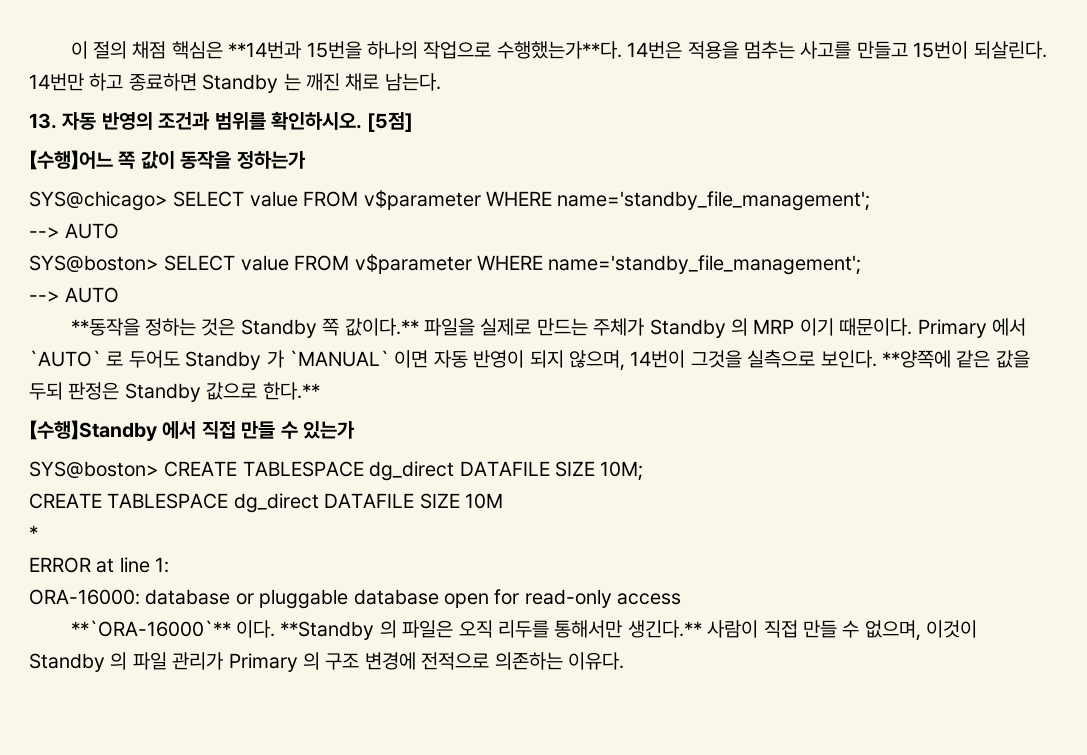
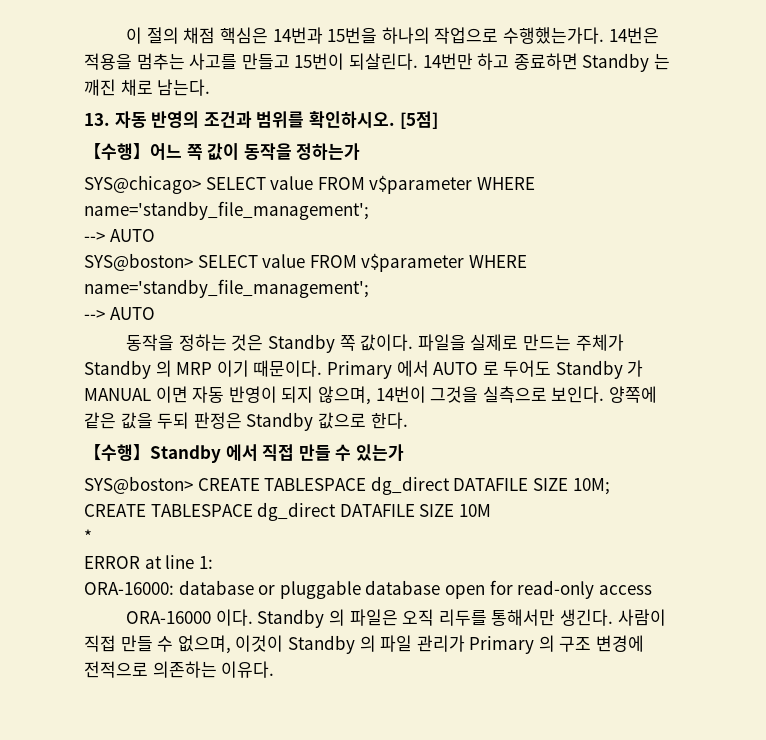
- 이 절의 채점 핵심은 **14번과 15번을 하나의 작업으로 수행했는가**다.
+ 이 절의 채점 핵심은 14번과 15번을 하나의 작업으로 수행했는가다.
- **동작을 정하는 것은 Standby 쪽 값이다.** 파일을 실제로 만드는 주체가 Standby 의 MRP 이기 때문이다.
+ 동작을 정하는 것은 Standby 쪽 값이다. 파일을 실제로 만드는 주체가 Standby 의 MRP 이기 때문이다.
- Primary 에서 `AUTO` 로 두어도 Standby 가 `MANUAL` 이면 자동 반영이 되지 않으며, 14번이 그것을 실측으로 보인다.
+ Primary 에서 AUTO 로 두어도 Standby 가 MANUAL 이면 자동 반영이 되지 않으며, 14번이 그것을 실측으로 보인다.
- **양쪽에 같은 값을 두되 판정은 Standby 값으로 한다.**
+ 양쪽에 같은 값을 두되 판정은 Standby 값으로 한다.
- **`ORA-16000`** 이다. **Standby 의 파일은 오직 리두를 통해서만 생긴다.** 사람이 직접 만들 수 없으며, 이것이 Standby 의 파일 관리가 Primary 의 구조 변경에 전적으로 의존하는 이유다.
+ ORA-16000 이다. Standby 의 파일은 오직 리두를 통해서만 생긴다. 사람이 직접 만들 수 없으며, 이것이 Standby 의 파일 관리가 Primary 의 구조 변경에 전적으로 의존하는 이유다.

